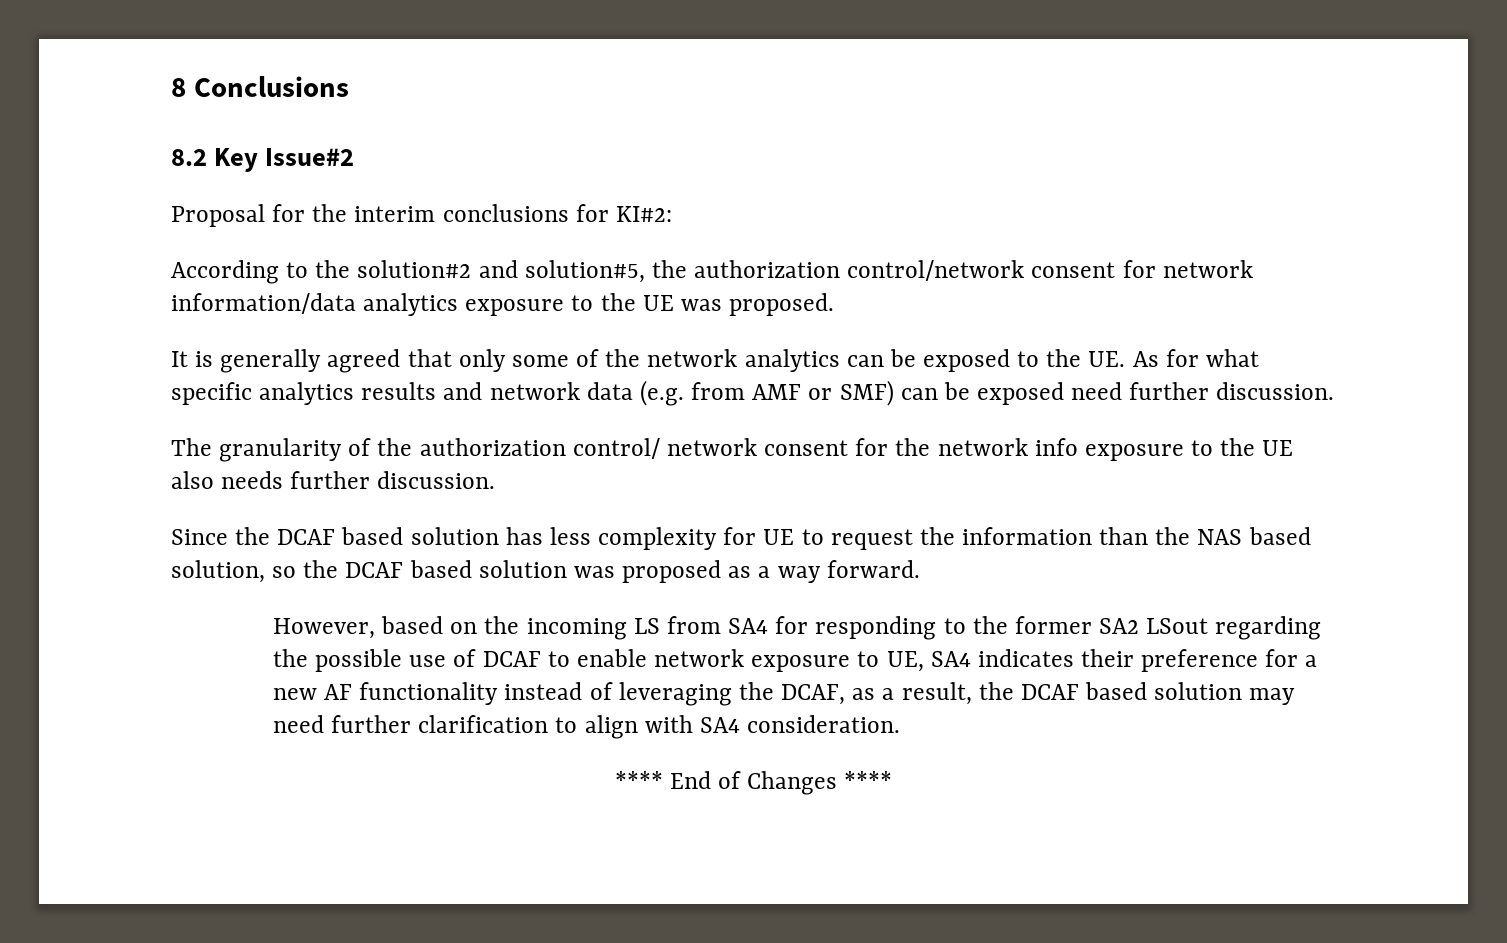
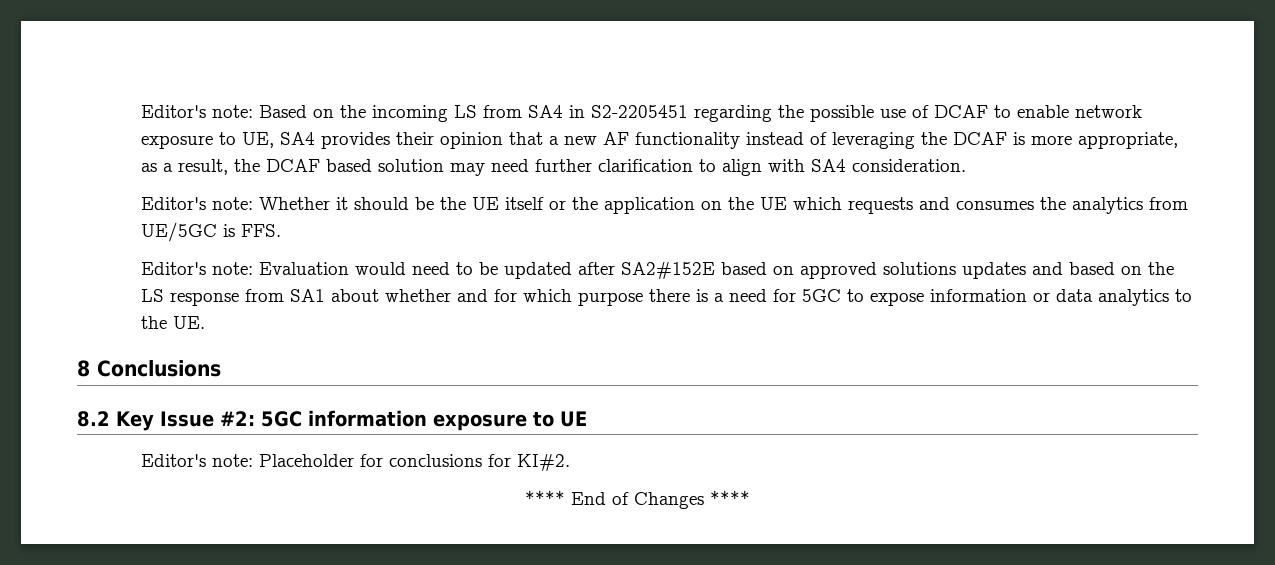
- 8 Conclusions
- 8.2 Key Issue#2
- Proposal for the interim conclusions for KI#2:
- According to the solution#2 and solution#5, the authorization control/network consent for network information/data analytics exposure to the UE was proposed.
- It is generally agreed that only some of the network analytics can be exposed to the UE. As for what specific analytics results and network data (e.g. from AMF or SMF) can be exposed need further discussion.
- The granularity of the authorization control/ network consent for the network info exposure to the UE also needs further discussion.
- Since the DCAF based solution has less complexity for UE to request the information than the NAS based solution, so the DCAF based solution was proposed as a way forward.
- However, based on the incoming LS from SA4 for responding to the former SA2 LSout regarding the possible use of DCAF to enable network exposure to UE, SA4 indicates their preference for a new AF functionality instead of leveraging the DCAF, as a result, the DCAF based solution may need further clarification to align with SA4 consideration.
+ Editor's note: Based on the incoming LS from SA4 in S2-2205451 regarding the possible use of DCAF to enable network exposure to UE, SA4 provides their opinion that a new AF functionality instead of leveraging the DCAF is more appropriate, as a result, the DCAF based solution may need further clarification to align with SA4 consideration.
+ Editor's note: Whether it should be the UE itself or the application on the UE which requests and consumes the analytics from UE/5GC is FFS.
+ Editor's note: Evaluation would need to be updated after SA2#152E based on approved solutions updates and based on the LS response from SA1 about whether and for which purpose there is a need for 5GC to expose information or data analytics to the UE.
+ 8 Conclusions
+ 8.2 Key Issue #2: 5GC information exposure to UE
+ Editor's note: Placeholder for conclusions for KI#2.

